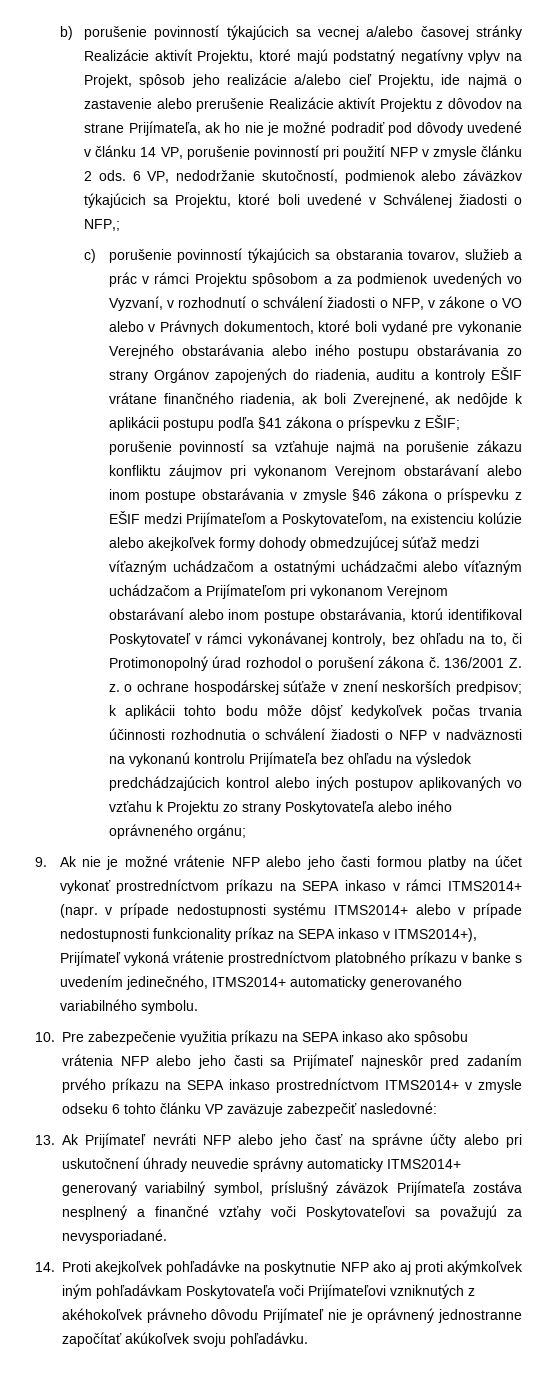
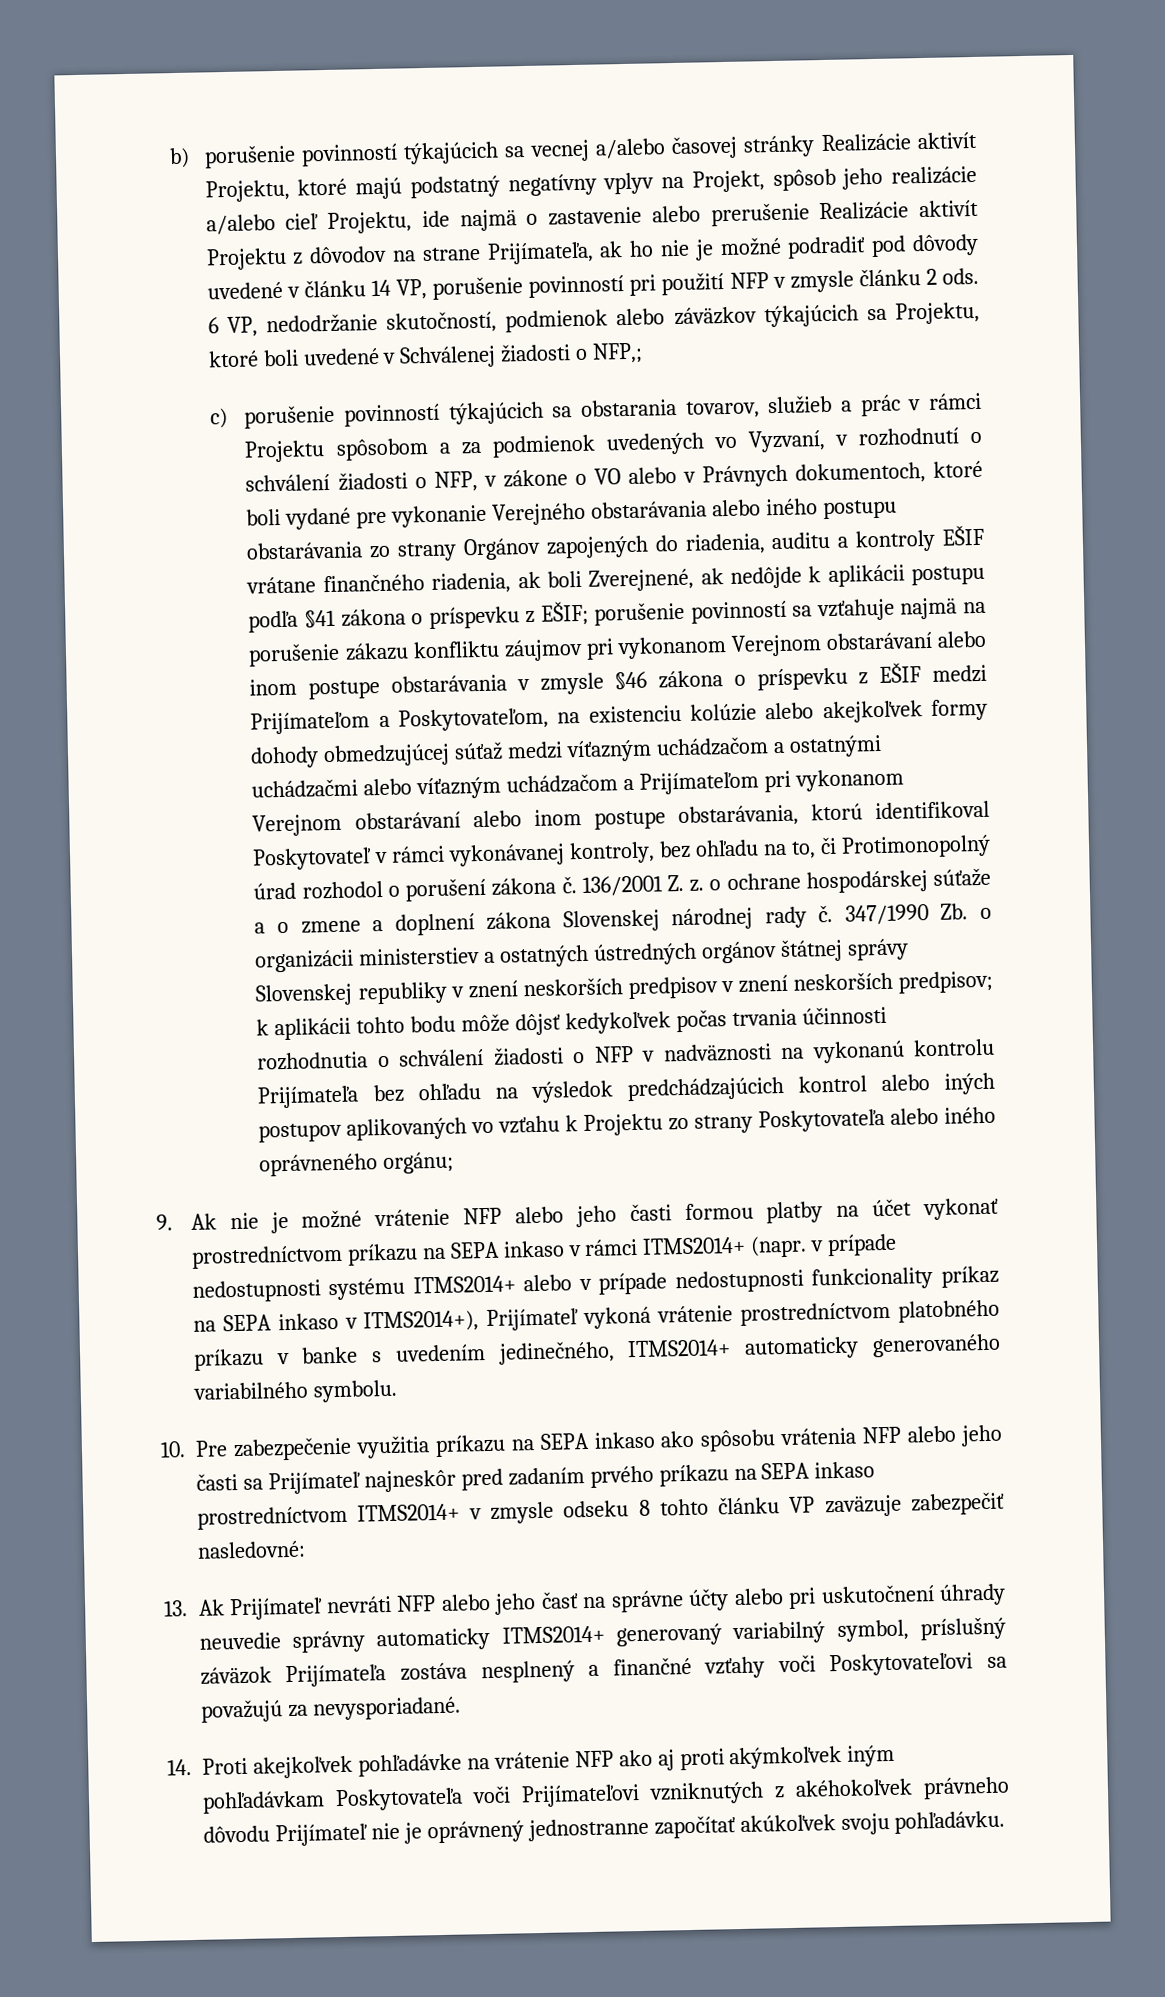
- 136/2001 Z. z. o ochrane hospodárskej súťaže v znení neskorších predpisov; k aplikácii tohto bodu môže dôjsť kedykoľvek počas trvania účinnosti rozhodnutia o schválení žiadosti o NFP v nadväznosti na vykonanú kontrolu Prijímateľa bez ohľadu na výsledok predchádzajúcich kontrol alebo iných postupov aplikovaných vo vzťahu k Projektu zo strany Poskytovateľa alebo iného oprávneného orgánu;
+ 136/2001 Z. z. o ochrane hospodárskej súťaže a o zmene a doplnení zákona Slovenskej národnej rady č. 347/1990 Zb. o organizácii ministerstiev a ostatných ústredných orgánov štátnej správy Slovenskej republiky v znení neskorších predpisov v znení neskorších predpisov; k aplikácii tohto bodu môže dôjsť kedykoľvek počas trvania účinnosti rozhodnutia o schválení žiadosti o NFP v nadväznosti na vykonanú kontrolu Prijímateľa bez ohľadu na výsledok predchádzajúcich kontrol alebo iných postupov aplikovaných vo vzťahu k Projektu zo strany Poskytovateľa alebo iného oprávneného orgánu;
- 10. Pre zabezpečenie využitia príkazu na SEPA inkaso ako spôsobu vrátenia NFP alebo jeho časti sa Prijímateľ najneskôr pred zadaním prvého príkazu na SEPA inkaso prostredníctvom ITMS2014+ v zmysle odseku 6 tohto článku VP zaväzuje zabezpečiť nasledovné:
+ 10. Pre zabezpečenie využitia príkazu na SEPA inkaso ako spôsobu vrátenia NFP alebo jeho časti sa Prijímateľ najneskôr pred zadaním prvého príkazu na SEPA inkaso prostredníctvom ITMS2014+ v zmysle odseku 8 tohto článku VP zaväzuje zabezpečiť nasledovné:
- 14. Proti akejkoľvek pohľadávke na poskytnutie NFP ako aj proti akýmkoľvek iným pohľadávkam Poskytovateľa voči Prijímateľovi vzniknutých z akéhokoľvek právneho dôvodu Prijímateľ nie je oprávnený jednostranne započítať akúkoľvek svoju pohľadávku.
+ 14. Proti akejkoľvek pohľadávke na vrátenie NFP ako aj proti akýmkoľvek iným pohľadávkam Poskytovateľa voči Prijímateľovi vzniknutých z akéhokoľvek právneho dôvodu Prijímateľ nie je oprávnený jednostranne započítať akúkoľvek svoju pohľadávku.

